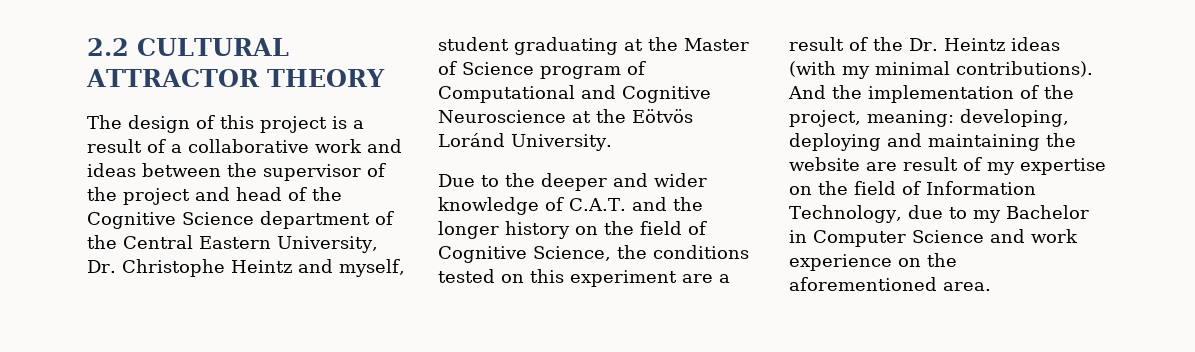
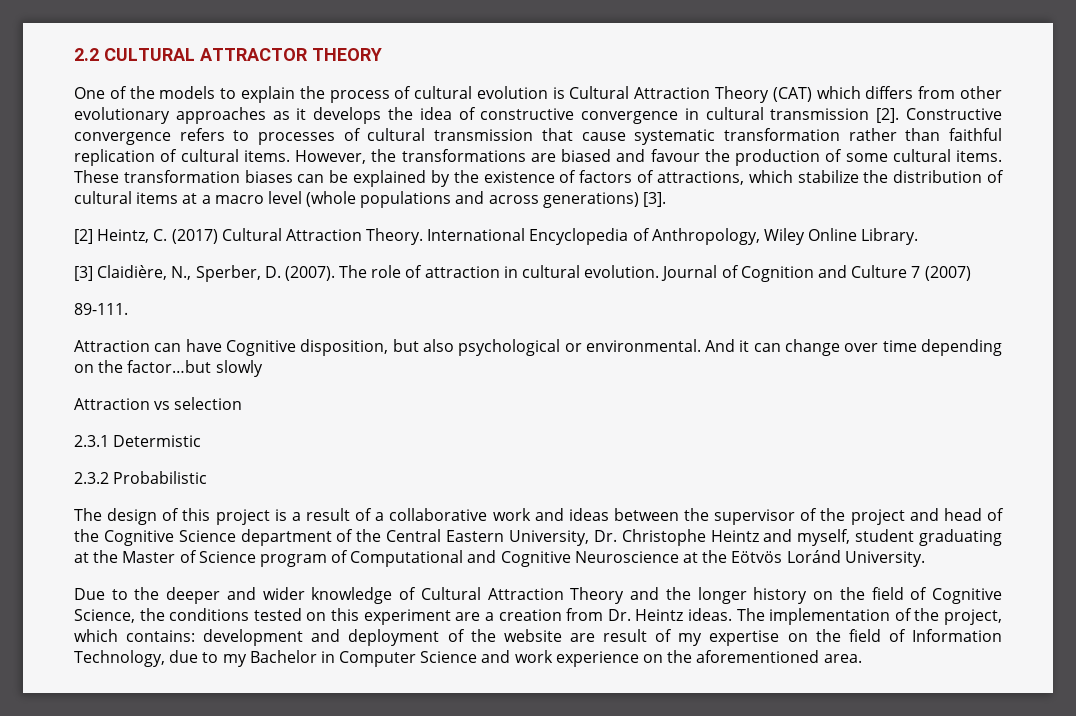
+ One of the models to explain the process of cultural evolution is Cultural Attraction Theory (CAT) which differs from other evolutionary approaches as it develops the idea of constructive convergence in cultural transmission [2]. Constructive convergence refers to processes of cultural transmission that cause systematic transformation rather than faithful replication of cultural items. However, the transformations are biased and favour the production of some cultural items. These transformation biases can be explained by the existence of factors of attractions, which stabilize the distribution of cultural items at a macro level (whole populations and across generations) [3].
+ [2] Heintz, C. (2017) Cultural Attraction Theory. International Encyclopedia of Anthropology, Wiley Online Library.
+ [3] Claidière, N., Sperber, D. (2007). The role of attraction in cultural evolution. Journal of Cognition and Culture 7 (2007)
+ 89-111.
+ Attraction can have Cognitive disposition, but also psychological or environmental. And it can change over time depending on the factor…but slowly
+ Attraction vs selection
+ 2.3.1 Determistic
+ 2.3.2 Probabilistic
- Due to the deeper and wider knowledge of C.A.T. and the longer history on the field of Cognitive Science, the conditions tested on this experiment are a result of the Dr. Heintz ideas (with my minimal contributions). And the implementation of the project, meaning: developing, deploying and maintaining the website are result of my expertise on the field of Information Technology, due to my Bachelor in Computer Science and work experience on the aforementioned area.
+ Due to the deeper and wider knowledge of Cultural Attraction Theory and the longer history on the field of Cognitive Science, the conditions tested on this experiment are a creation from Dr. Heintz ideas. The implementation of the project, which contains: development and deployment of the website are result of my expertise on the field of Information Technology, due to my Bachelor in Computer Science and work experience on the aforementioned area.

